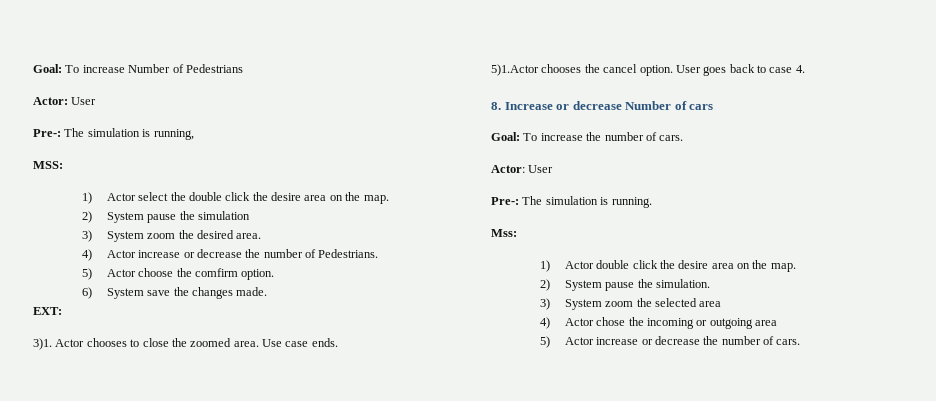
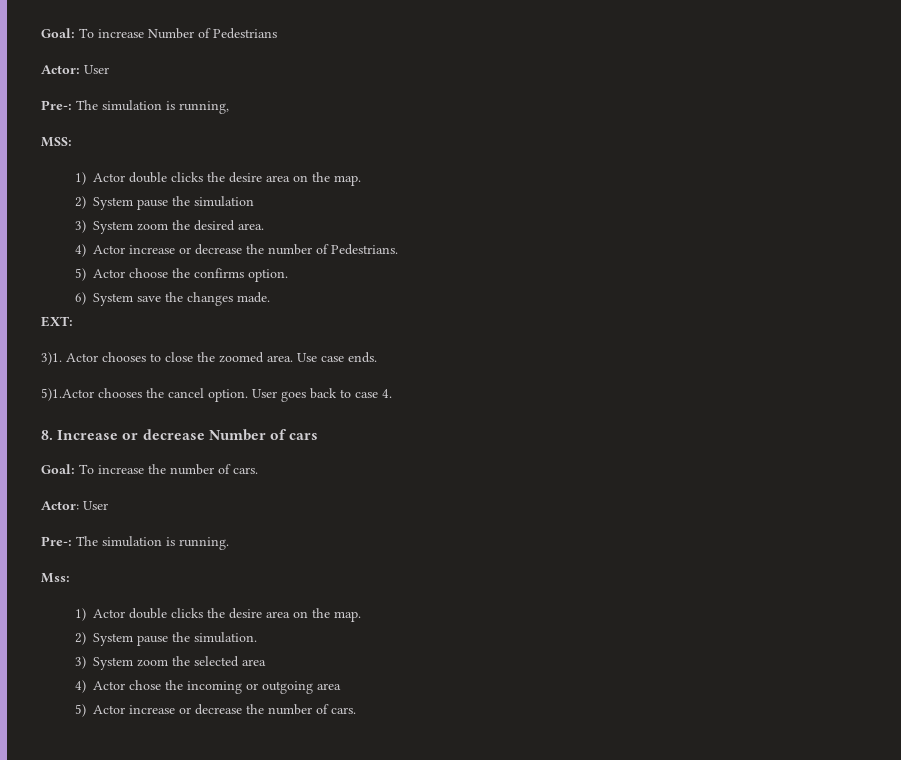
  MSS:
- 1) Actor select the double click the desire area on the map.
+ 1) Actor double clicks the desire area on the map.
- 5) Actor choose the comfirm option.
+ 5) Actor choose the confirms option.
  Mss:
- 1) Actor double click the desire area on the map.
+ 1) Actor double clicks the desire area on the map.

